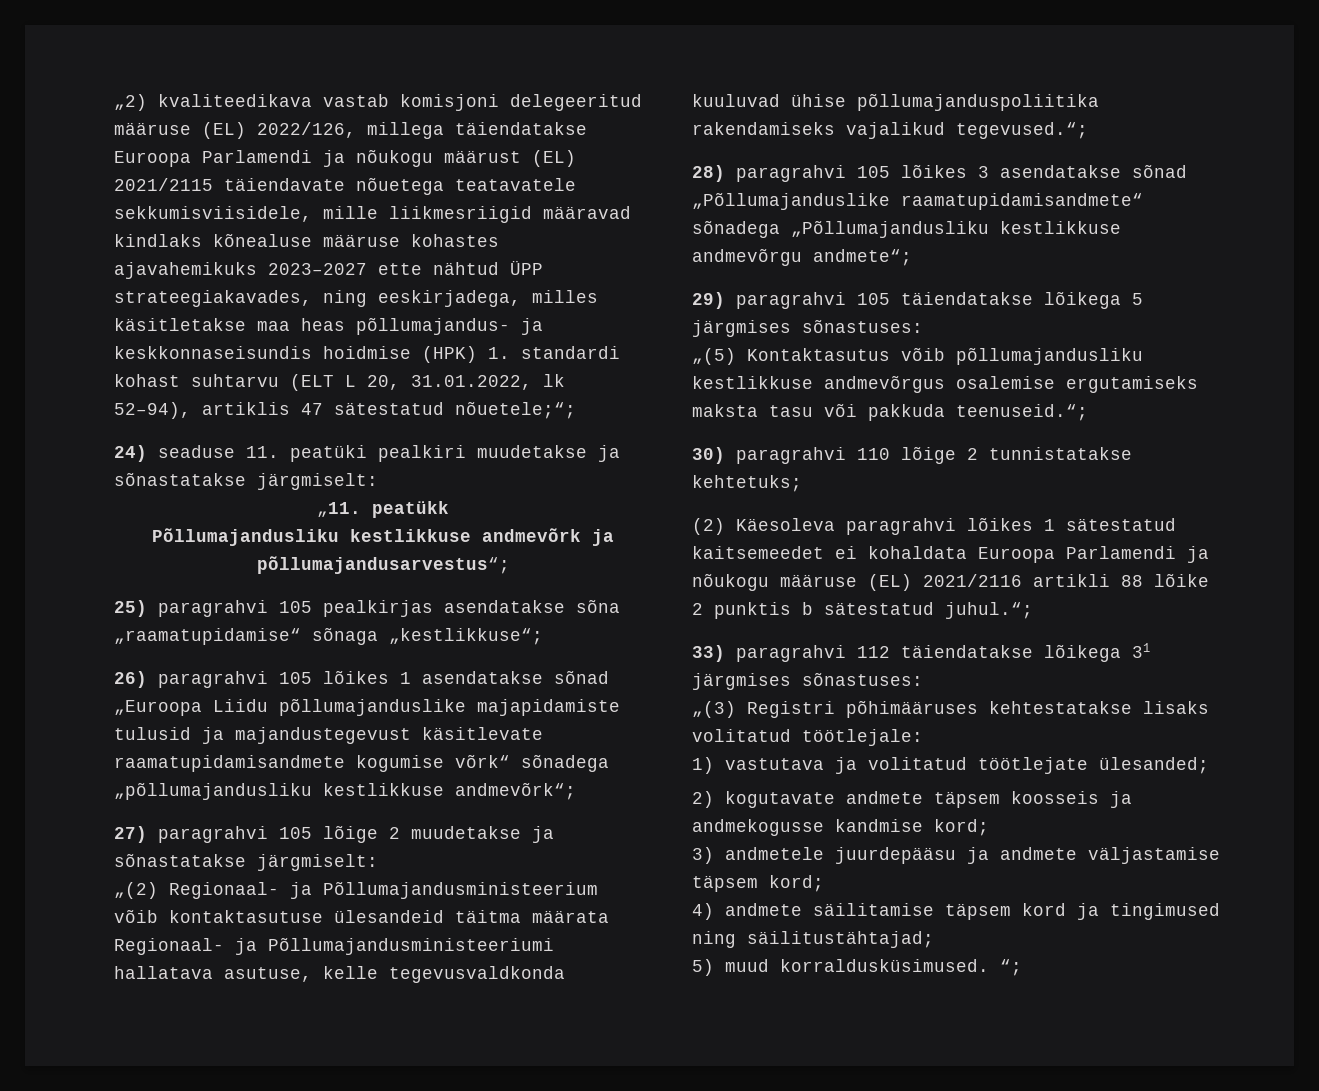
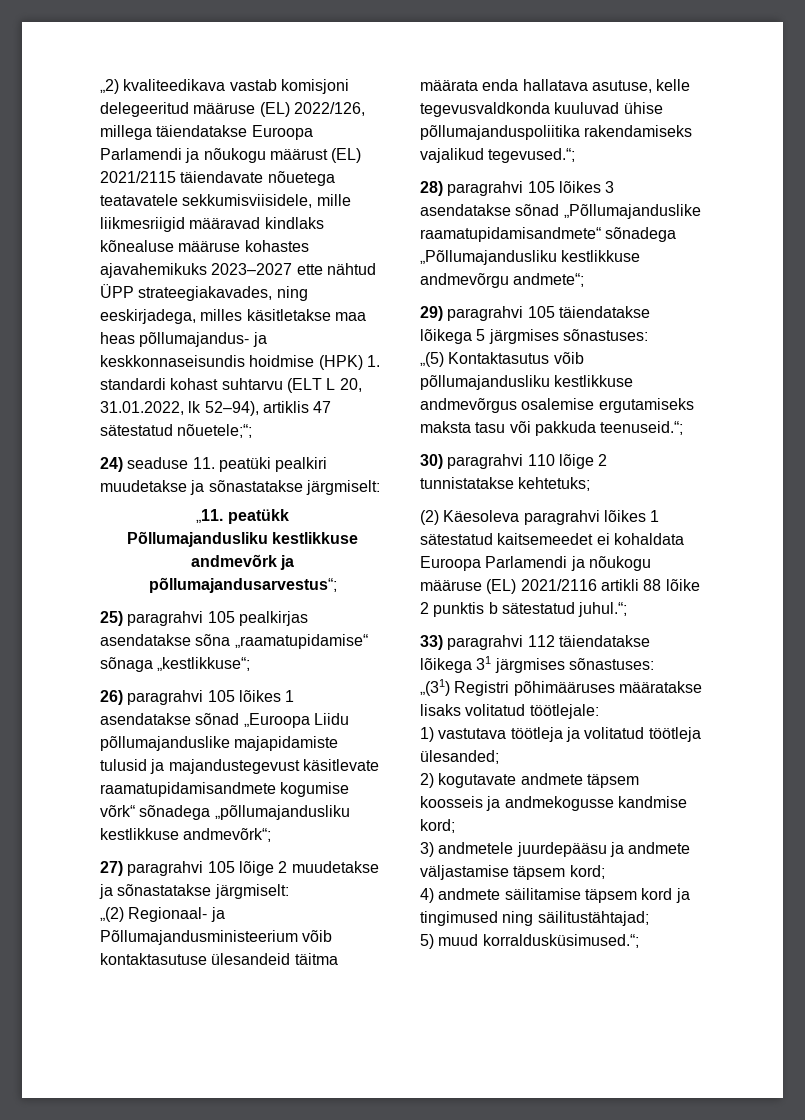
- „(2) Regionaal- ja Põllumajandusministeerium võib kontaktasutuse ülesandeid täitma määrata Regionaal- ja Põllumajandusministeeriumi hallatava asutuse, kelle tegevusvaldkonda kuuluvad ühise põllumajanduspoliitika rakendamiseks vajalikud tegevused.“;
+ „(2) Regionaal- ja Põllumajandusministeerium võib kontaktasutuse ülesandeid täitma määrata enda hallatava asutuse, kelle tegevusvaldkonda kuuluvad ühise põllumajanduspoliitika rakendamiseks vajalikud tegevused.“;
- „(3) Registri põhimääruses kehtestatakse lisaks volitatud töötlejale:
+ „(31) Registri põhimääruses määratakse lisaks volitatud töötlejale:
- 1) vastutava ja volitatud töötlejate ülesanded;
+ 1) vastutava töötleja ja volitatud töötleja ülesanded;
- 5) muud korraldusküsimused. “;
+ 5) muud korraldusküsimused.“;

